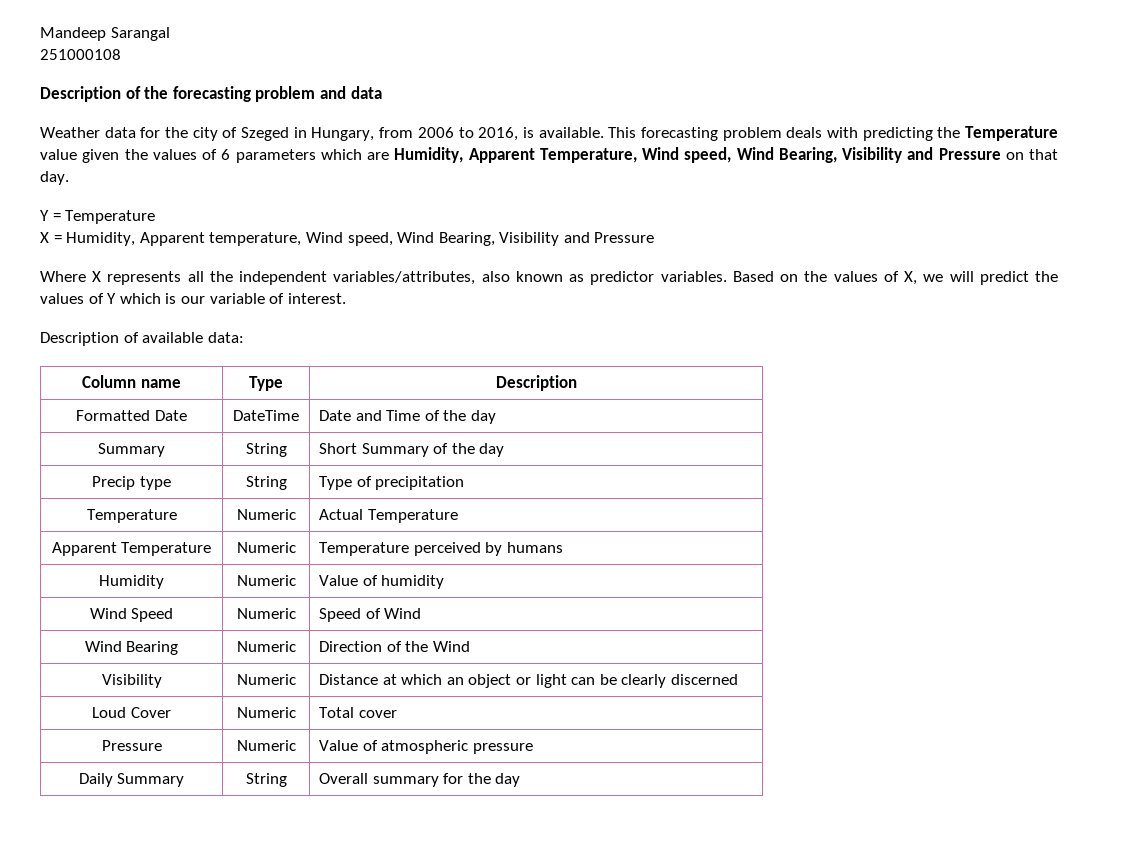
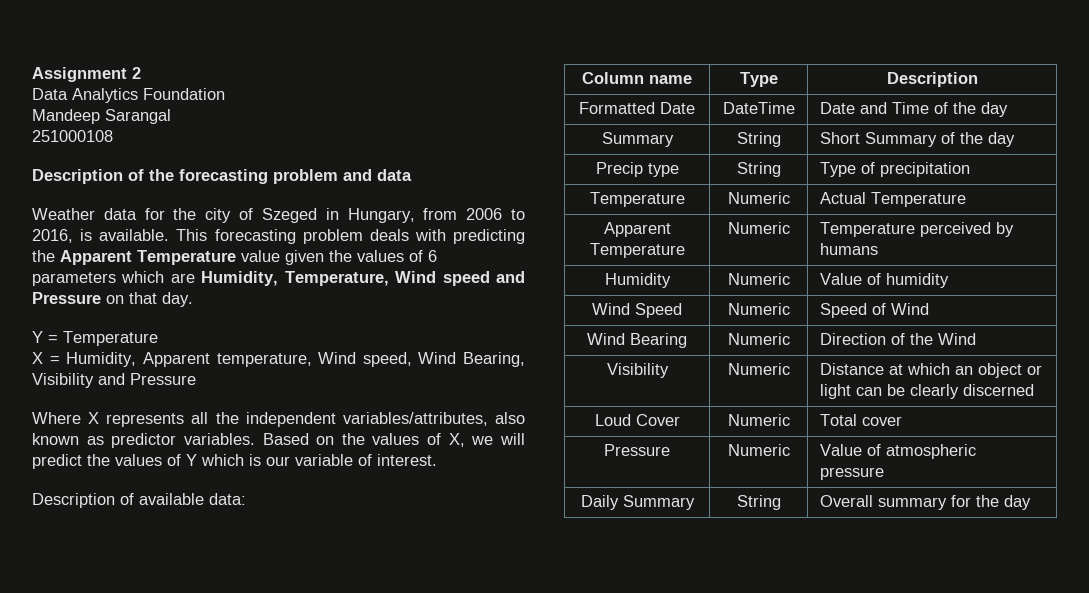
+ Assignment 2
+ Data Analytics Foundation
- This forecasting problem deals with predicting the Temperature value given the values of 6 parameters which are Humidity, Apparent Temperature, Wind speed, Wind Bearing, Visibility and Pressure on that day.
+ This forecasting problem deals with predicting the Apparent Temperature value given the values of 6 parameters which are Humidity, Temperature, Wind speed and Pressure on that day.

